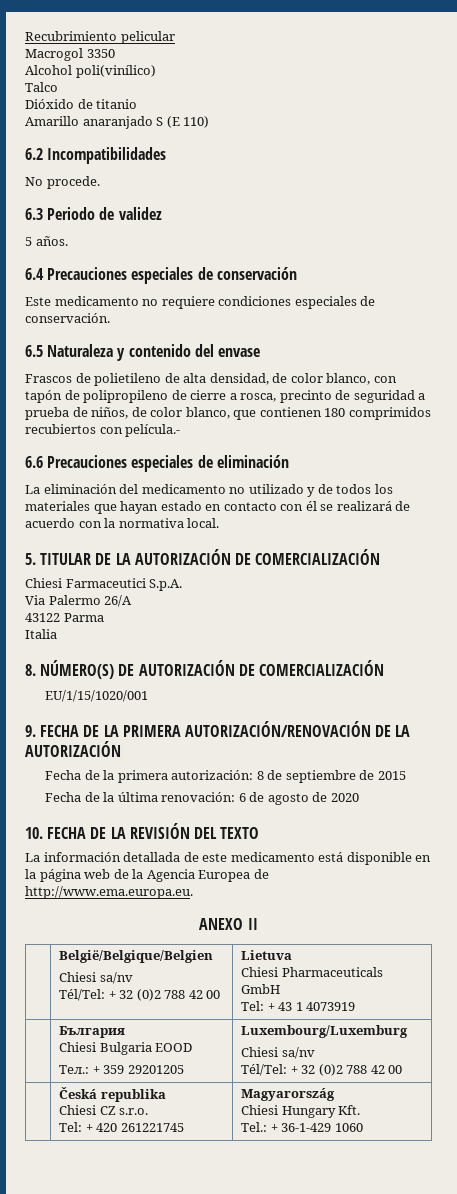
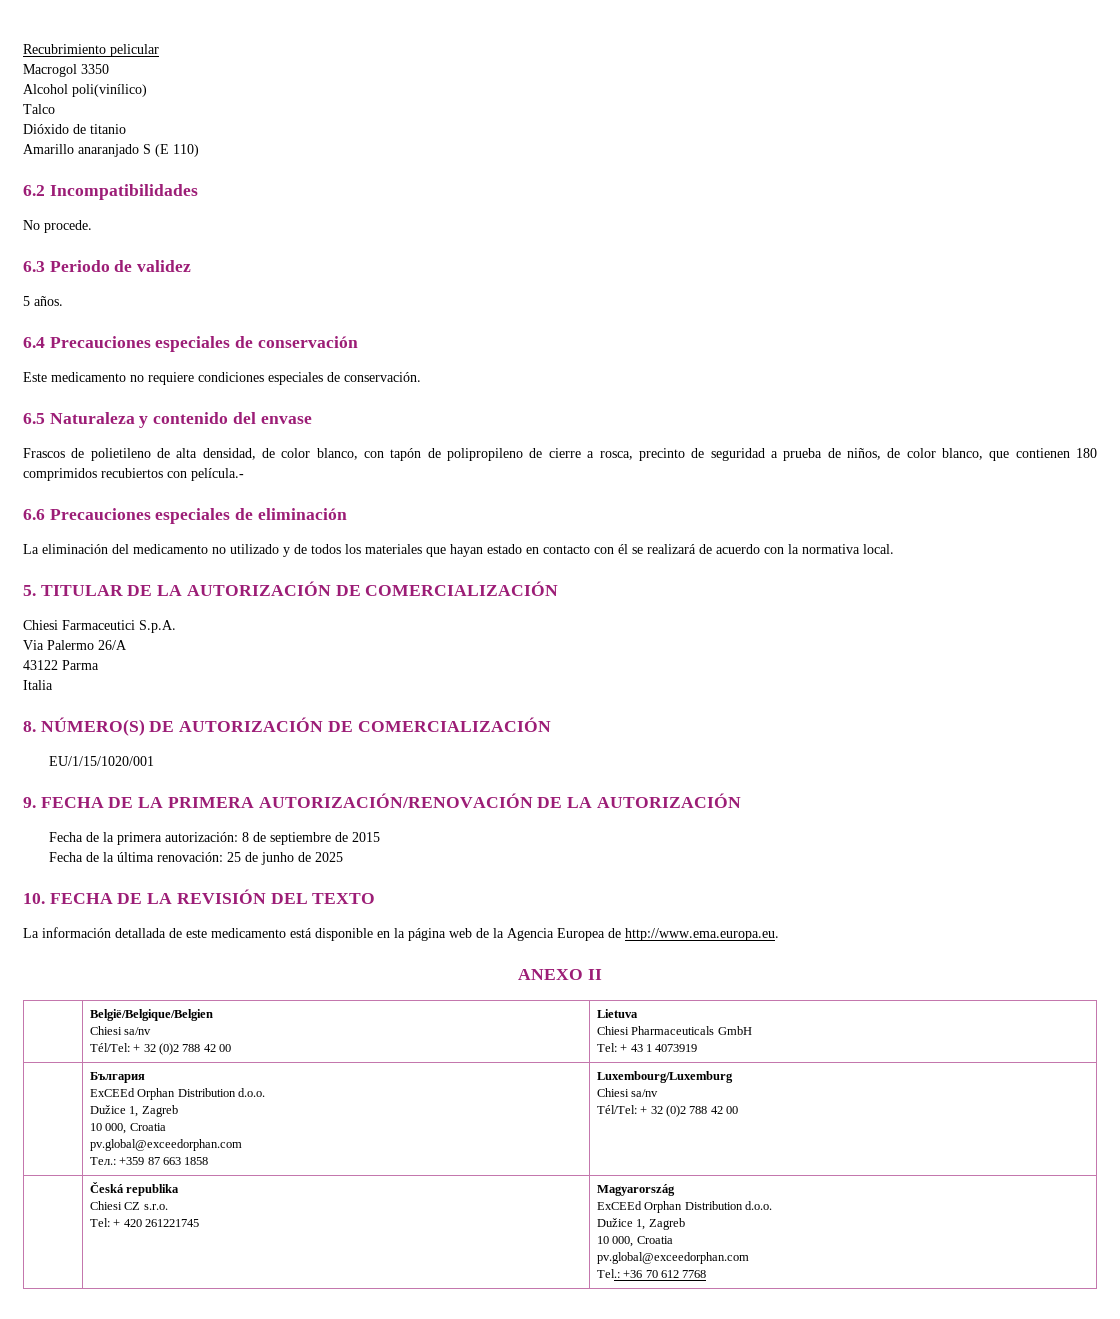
- Fecha de la última renovación: 6 de agosto de 2020
+ Fecha de la última renovación: 25 de junho de 2025
  | България
- Chiesi Bulgaria EOOD
- Teл.: + 359 29201205 | Luxembourg/Luxemburg
+ ExCEEd Orphan Distribution d.o.o.
+ Dužice 1, Zagreb
+ 10 000, Croatia
+ pv.global@exceedorphan.com
+ Teл.: +359 87 663 1858 | Luxembourg/Luxemburg
  | Česká republika
  Chiesi CZ s.r.o.
  Tel: + 420 261221745 | Magyarország
- Chiesi Hungary Kft.
- Tel.: + 36-1-429 1060
+ ExCEEd Orphan Distribution d.o.o.
+ Dužice 1, Zagreb
+ 10 000, Croatia
+ pv.global@exceedorphan.com
+ Tel.: +36 70 612 7768

